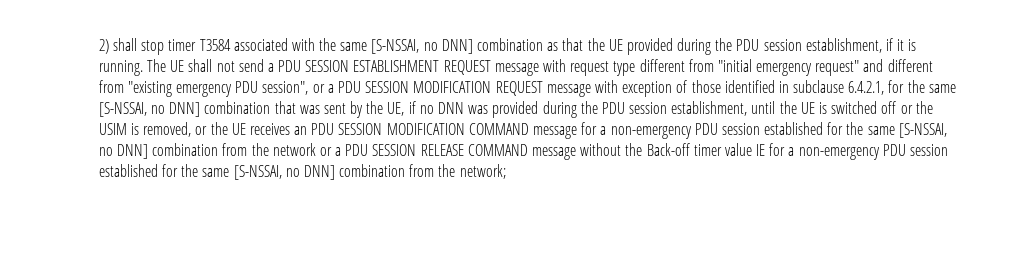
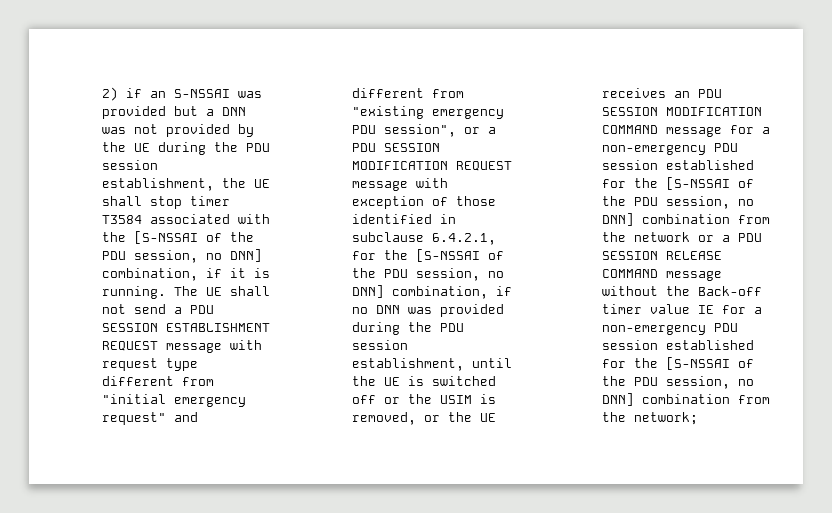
- 2) shall stop timer T3584 associated with the same [S-NSSAI, no DNN] combination as that the UE provided during the PDU session establishment, if it is running.
+ 2) if an S-NSSAI was provided but a DNN was not provided by the UE during the PDU session establishment, the UE shall stop timer T3584 associated with the [S-NSSAI of the PDU session, no DNN] combination, if it is running.
- The UE shall not send a PDU SESSION ESTABLISHMENT REQUEST message with request type different from "initial emergency request" and different from "existing emergency PDU session", or a PDU SESSION MODIFICATION REQUEST message with exception of those identified in subclause 6.4.2.1, for the same [S-NSSAI, no DNN] combination that was sent by the UE, if no DNN was provided during the PDU session establishment, until the UE is switched off or the USIM is removed, or the UE receives an PDU SESSION MODIFICATION COMMAND message for a non-emergency PDU session established for the same [S-NSSAI, no DNN] combination from the network or a PDU SESSION RELEASE COMMAND message without the Back-off timer value IE for a non-emergency PDU session established for the same [S-NSSAI, no DNN] combination from the network;
+ The UE shall not send a PDU SESSION ESTABLISHMENT REQUEST message with request type different from "initial emergency request" and different from "existing emergency PDU session", or a PDU SESSION MODIFICATION REQUEST message with exception of those identified in subclause 6.4.2.1, for the [S-NSSAI of the PDU session, no DNN] combination, if no DNN was provided during the PDU session establishment, until the UE is switched off or the USIM is removed, or the UE receives an PDU SESSION MODIFICATION COMMAND message for a non-emergency PDU session established for the [S-NSSAI of the PDU session, no DNN] combination from the network or a PDU SESSION RELEASE COMMAND message without the Back-off timer value IE for a non-emergency PDU session established for the [S-NSSAI of the PDU session, no DNN] combination from the network;

